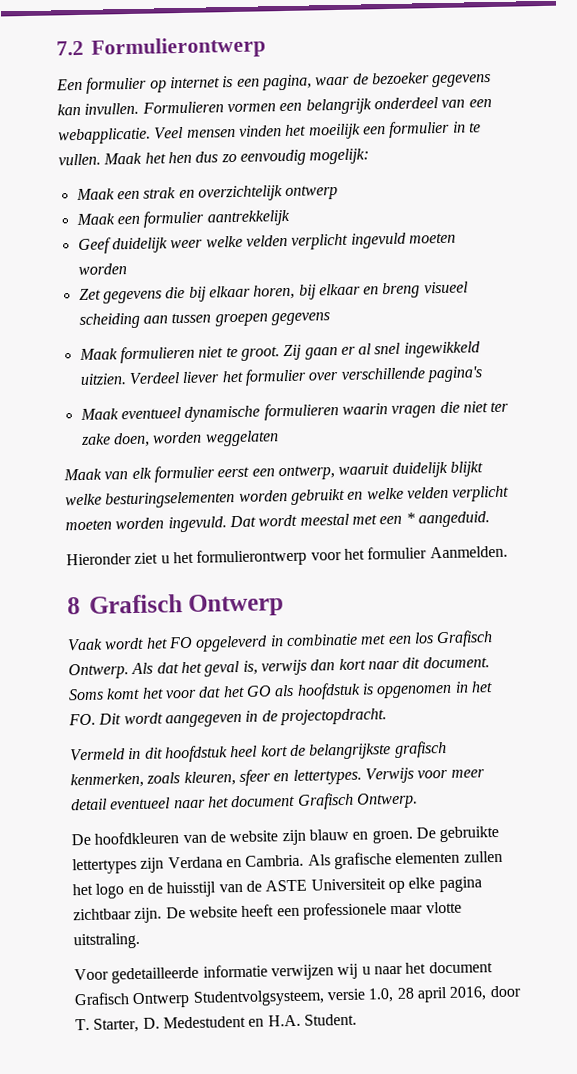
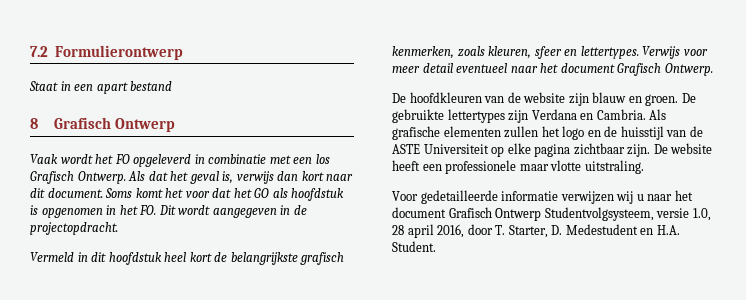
- Een formulier op internet is een pagina, waar de bezoeker gegevens kan invullen. Formulieren vormen een belangrijk onderdeel van een webapplicatie. Veel mensen vinden het moeilijk een formulier in te vullen. Maak het hen dus zo eenvoudig mogelijk:
- Maak een strak en overzichtelijk ontwerp
- Maak een formulier aantrekkelijk
- Geef duidelijk weer welke velden verplicht ingevuld moeten worden
- Zet gegevens die bij elkaar horen, bij elkaar en breng visueel scheiding aan tussen groepen gegevens
- Maak formulieren niet te groot. Zij gaan er al snel ingewikkeld uitzien. Verdeel liever het formulier over verschillende pagina's
- Maak eventueel dynamische formulieren waarin vragen die niet ter zake doen, worden weggelaten
- Maak van elk formulier eerst een ontwerp, waaruit duidelijk blijkt welke besturingselementen worden gebruikt en welke velden verplicht moeten worden ingevuld. Dat wordt meestal met een * aangeduid.
- Hieronder ziet u het formulierontwerp voor het formulier Aanmelden.
+ Staat in een apart bestand

